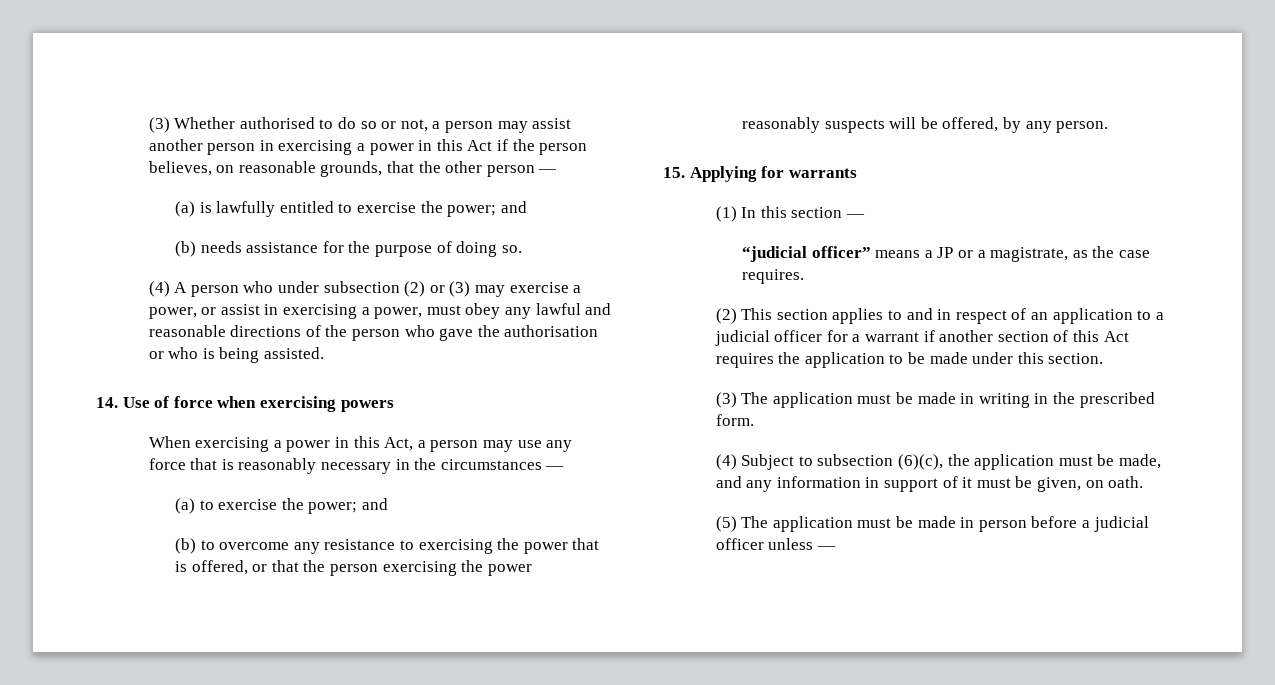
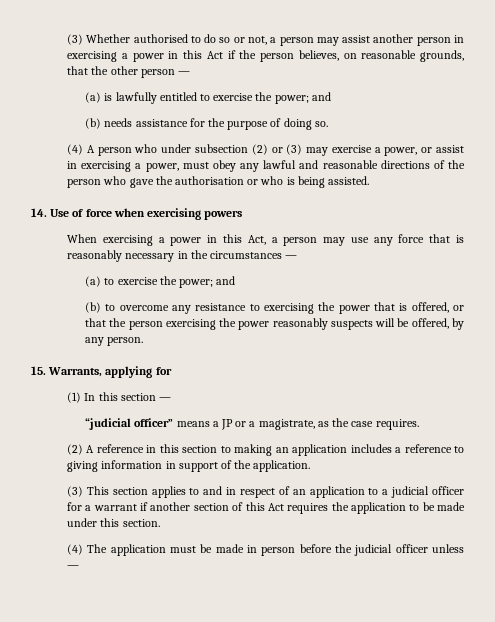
- 15. Applying for warrants
+ 15. Warrants, applying for
- (2) This section applies to and in respect of an application to a judicial officer for a warrant if another section of this Act requires the application to be made under this section.
+ (2) A reference in this section to making an application includes a reference to giving information in support of the application.
+ (3) This section applies to and in respect of an application to a judicial officer for a warrant if another section of this Act requires the application to be made under this section.
- (3) The application must be made in writing in the prescribed form.
- (4) Subject to subsection (6)(c), the application must be made, and any information in support of it must be given, on oath.
- (5) The application must be made in person before a judicial officer unless —
+ (4) The application must be made in person before the judicial officer unless —

